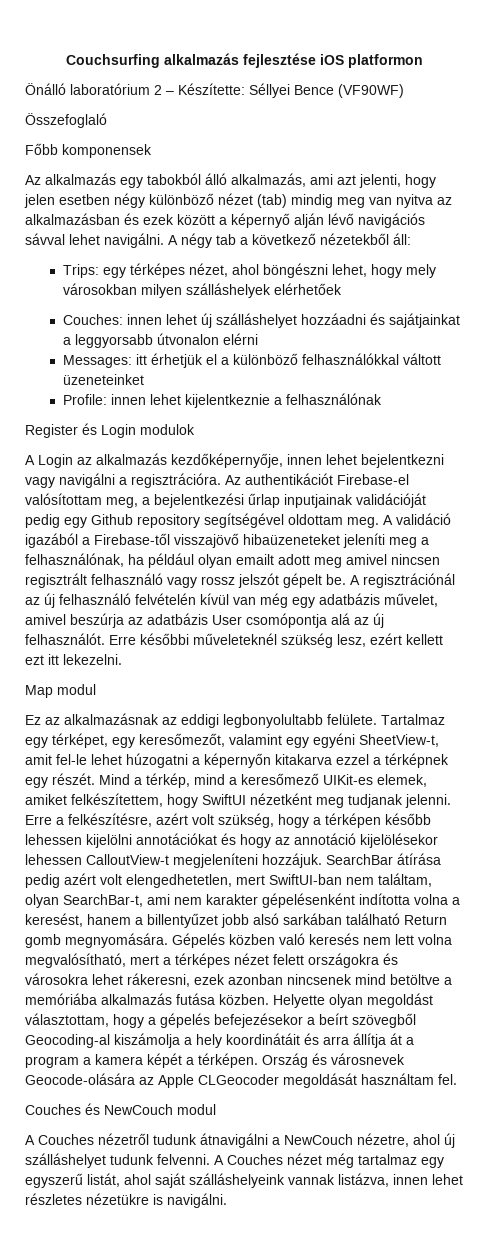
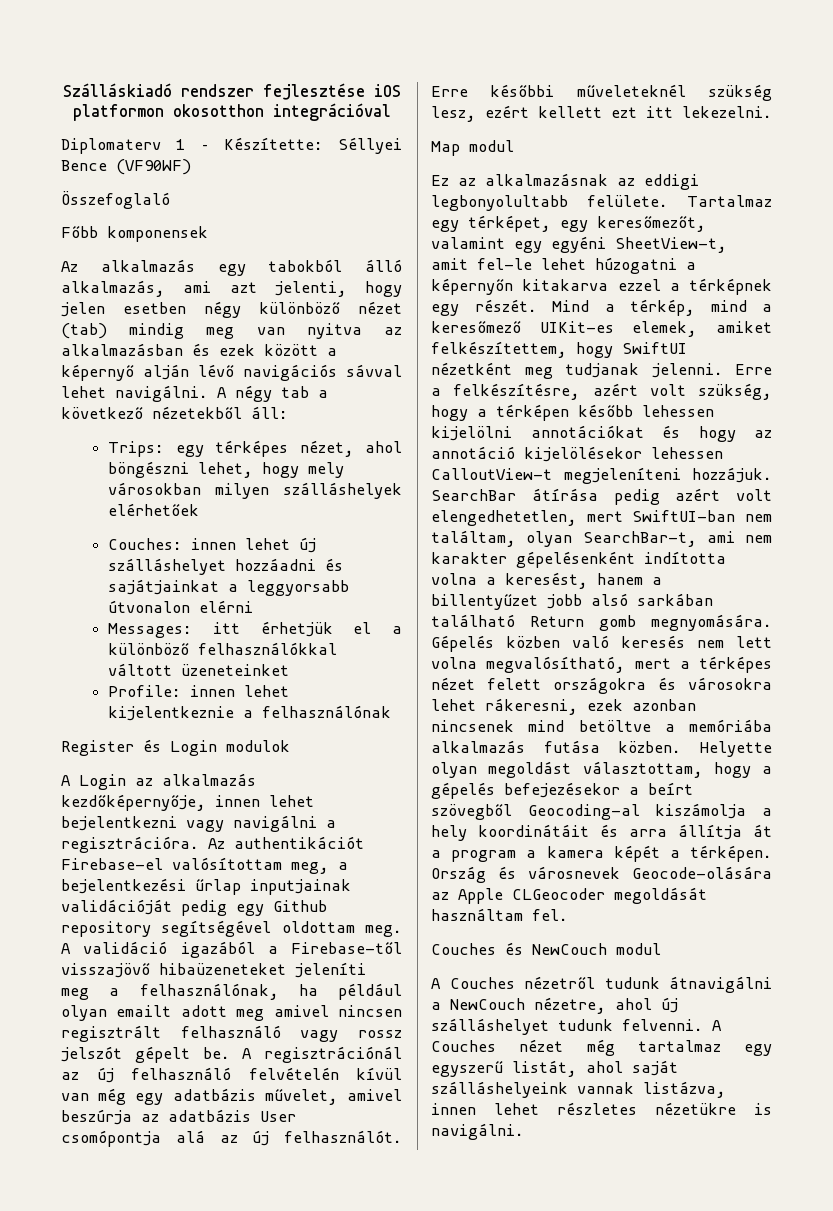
- Couchsurfing alkalmazás fejlesztése iOS platformon
- Önálló laboratórium 2 – Készítette: Séllyei Bence (VF90WF)
+ Szálláskiadó rendszer fejlesztése iOS platformon okosotthon integrációval
+ Diplomaterv 1 – Készítette: Séllyei Bence (VF90WF)

